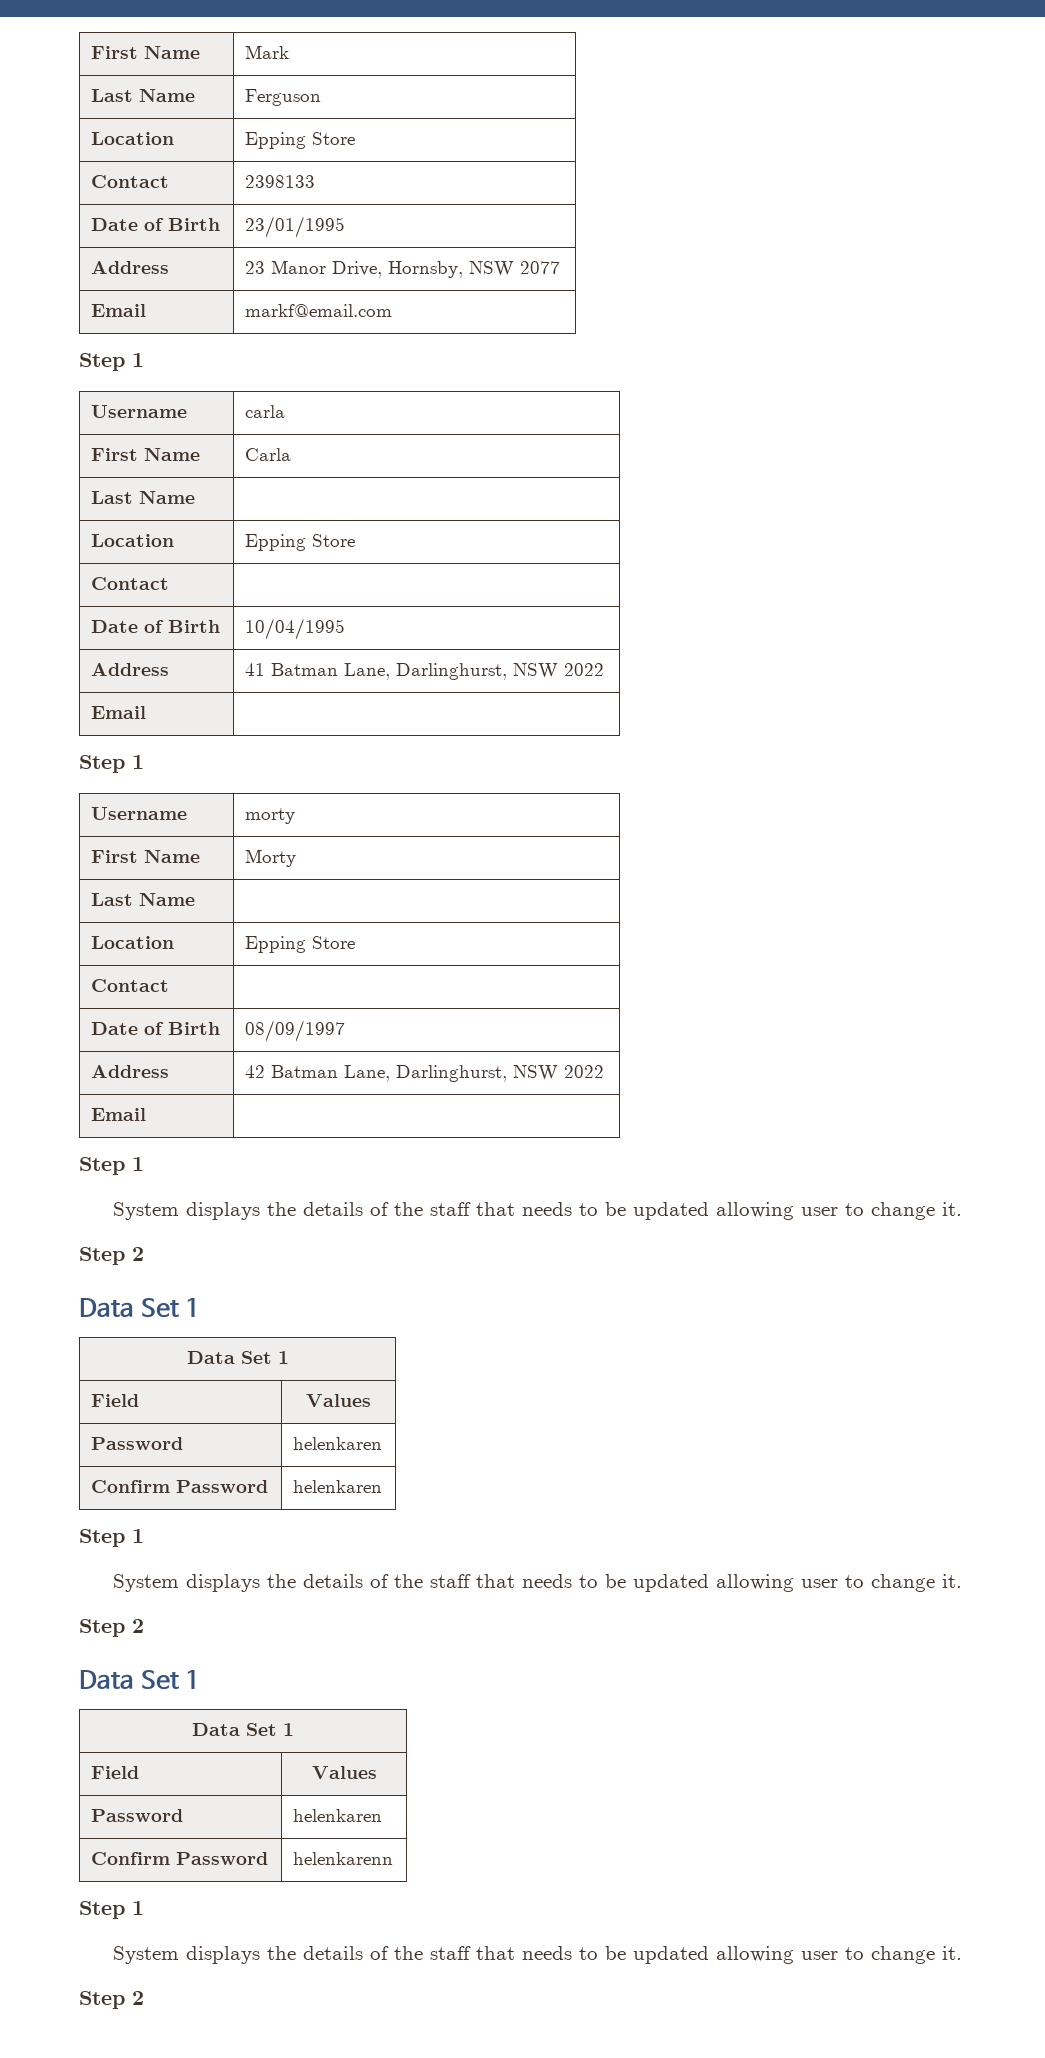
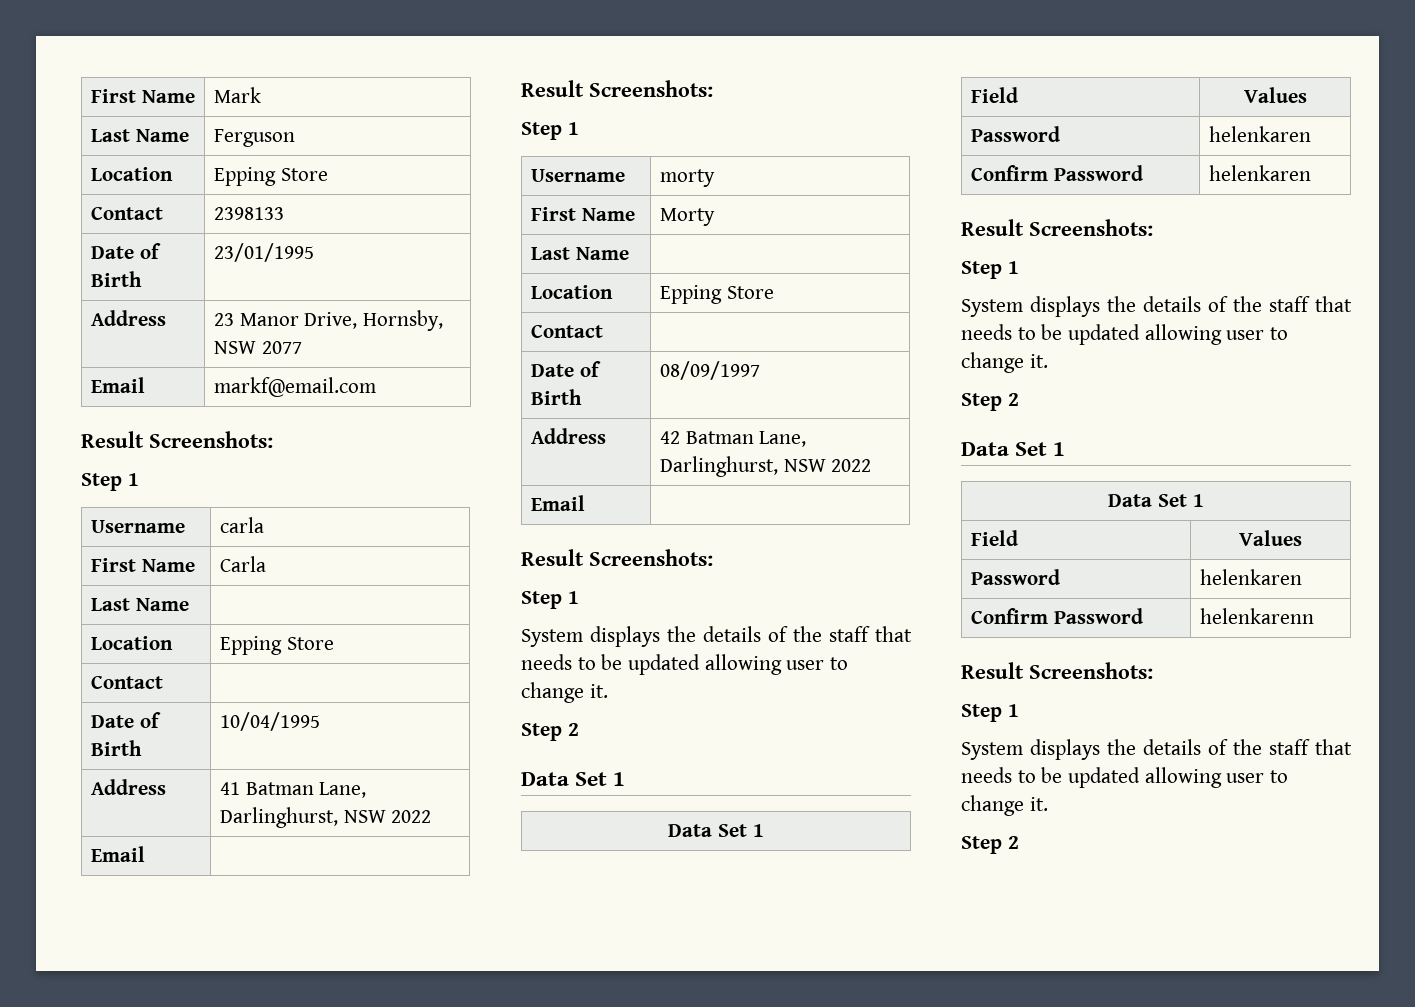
  Email | markf@email.com
+ Result Screenshots:
  Address | 41 Batman Lane, Darlinghurst, NSW 2022
  Email |
+ Result Screenshots:
  Address | 42 Batman Lane, Darlinghurst, NSW 2022
  Email |
+ Result Screenshots:
  Confirm Password | helenkaren
+ Result Screenshots:
  Confirm Password | helenkarenn
+ Result Screenshots:

